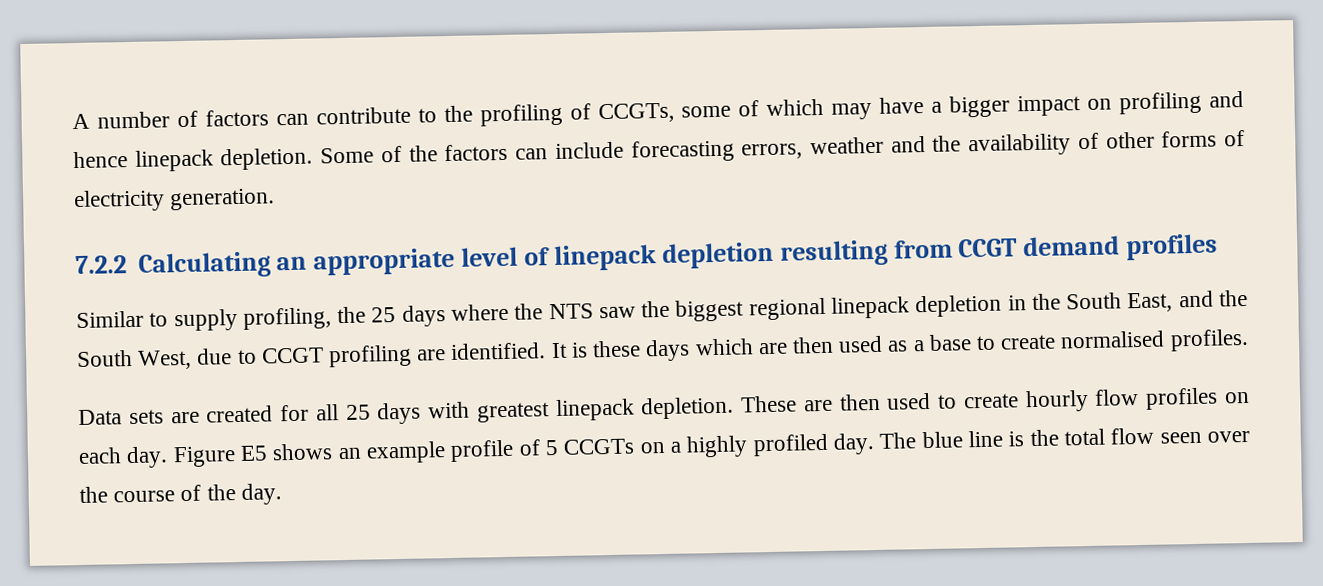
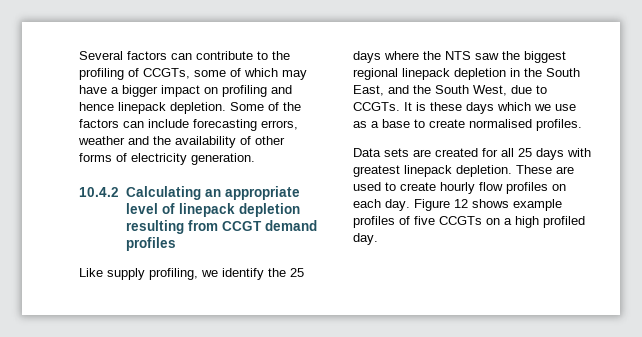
- A number of factors can contribute to the profiling of CCGTs, some of which may have a bigger impact on profiling and hence linepack depletion.
+ Several factors can contribute to the profiling of CCGTs, some of which may have a bigger impact on profiling and hence linepack depletion.
- 7.2.2 Calculating an appropriate level of linepack depletion resulting from CCGT demand profiles
+ 10.4.2 Calculating an appropriate level of linepack depletion resulting from CCGT demand profiles
- Similar to supply profiling, the 25 days where the NTS saw the biggest regional linepack depletion in the South East, and the South West, due to CCGT profiling are identified.
+ Like supply profiling, we identify the 25 days where the NTS saw the biggest regional linepack depletion in the South East, and the South West, due to CCGTs.
- It is these days which are then used as a base to create normalised profiles.
+ It is these days which we use as a base to create normalised profiles.
- These are then used to create hourly flow profiles on each day.
+ These are used to create hourly flow profiles on each day.
- Figure E5 shows an example profile of 5 CCGTs on a highly profiled day. The blue line is the total flow seen over the course of the day.
+ Figure 12 shows example profiles of five CCGTs on a high profiled day.

